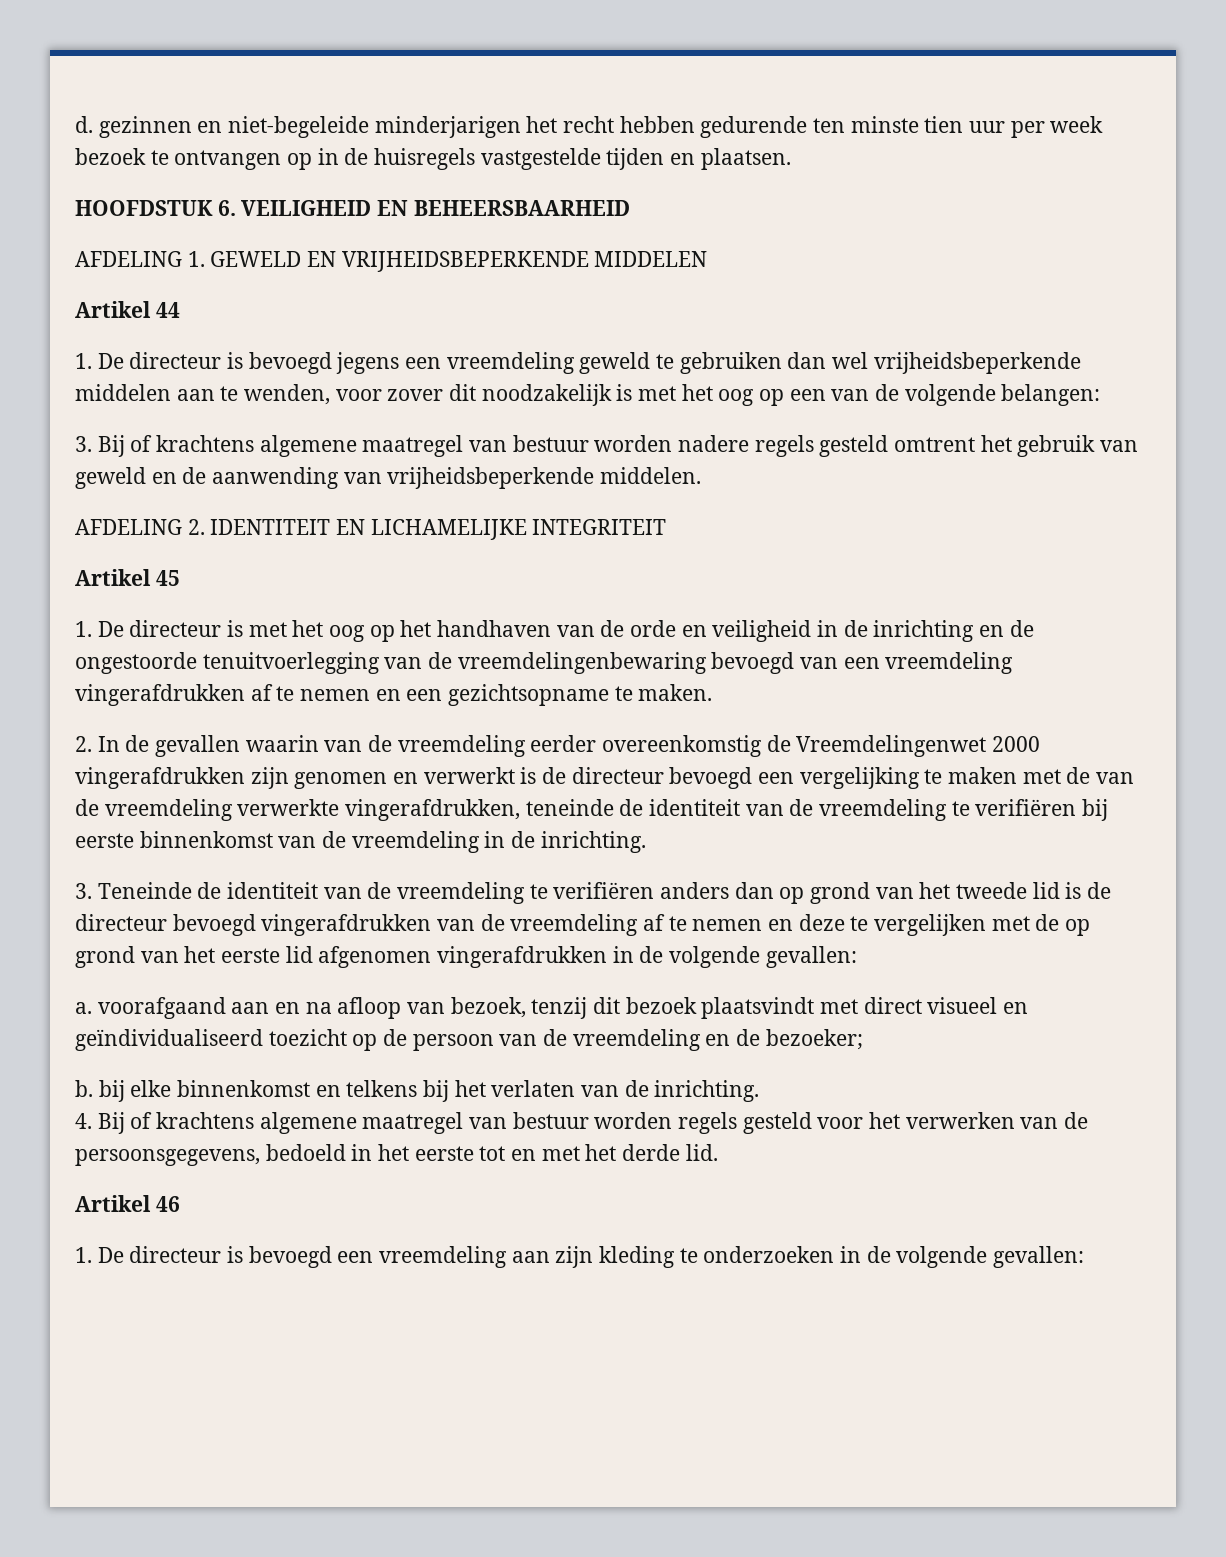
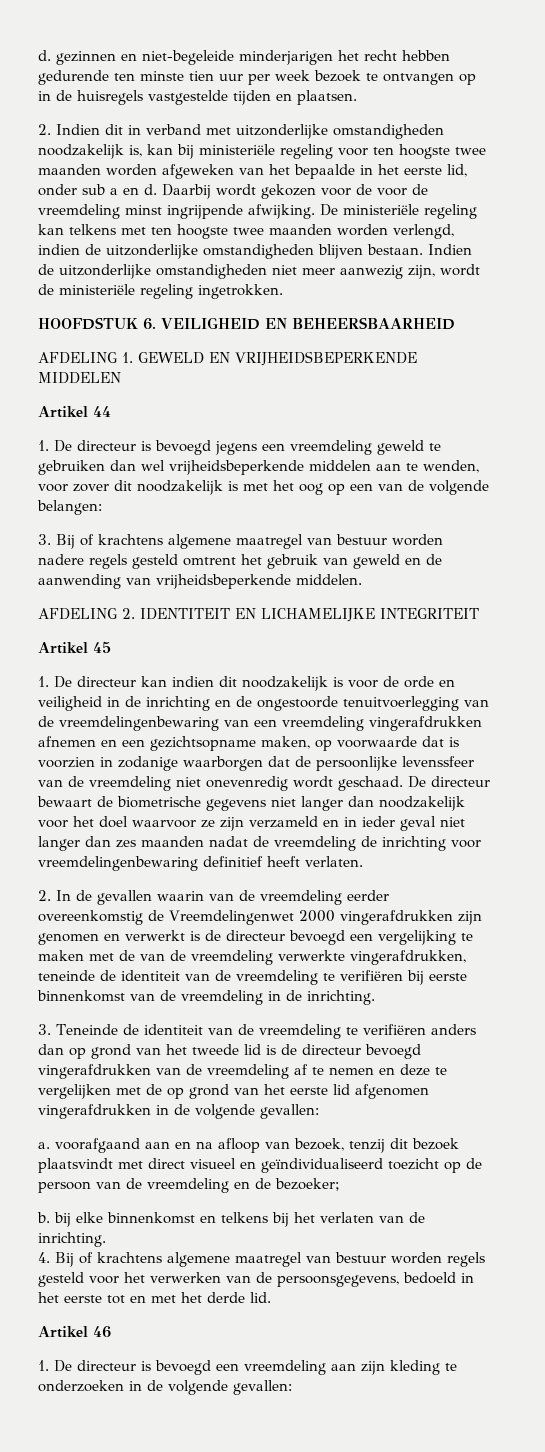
+ 2. Indien dit in verband met uitzonderlijke omstandigheden noodzakelijk is, kan bij ministeriële regeling voor ten hoogste twee maanden worden afgeweken van het bepaalde in het eerste lid, onder sub a en d. Daarbij wordt gekozen voor de voor de vreemdeling minst ingrijpende afwijking. De ministeriële regeling kan telkens met ten hoogste twee maanden worden verlengd, indien de uitzonderlijke omstandigheden blijven bestaan. Indien de uitzonderlijke omstandigheden niet meer aanwezig zijn, wordt de ministeriële regeling ingetrokken.
- 1. De directeur is met het oog op het handhaven van de orde en veiligheid in de inrichting en de ongestoorde tenuitvoerlegging van de vreemdelingenbewaring bevoegd van een vreemdeling vingerafdrukken af te nemen en een gezichtsopname te maken.
+ 1. De directeur kan indien dit noodzakelijk is voor de orde en veiligheid in de inrichting en de ongestoorde tenuitvoerlegging van de vreemdelingenbewaring van een vreemdeling vingerafdrukken afnemen en een gezichtsopname maken, op voorwaarde dat is voorzien in zodanige waarborgen dat de persoonlijke levenssfeer van de vreemdeling niet onevenredig wordt geschaad. De directeur bewaart de biometrische gegevens niet langer dan noodzakelijk voor het doel waarvoor ze zijn verzameld en in ieder geval niet langer dan zes maanden nadat de vreemdeling de inrichting voor vreemdelingenbewaring definitief heeft verlaten.

